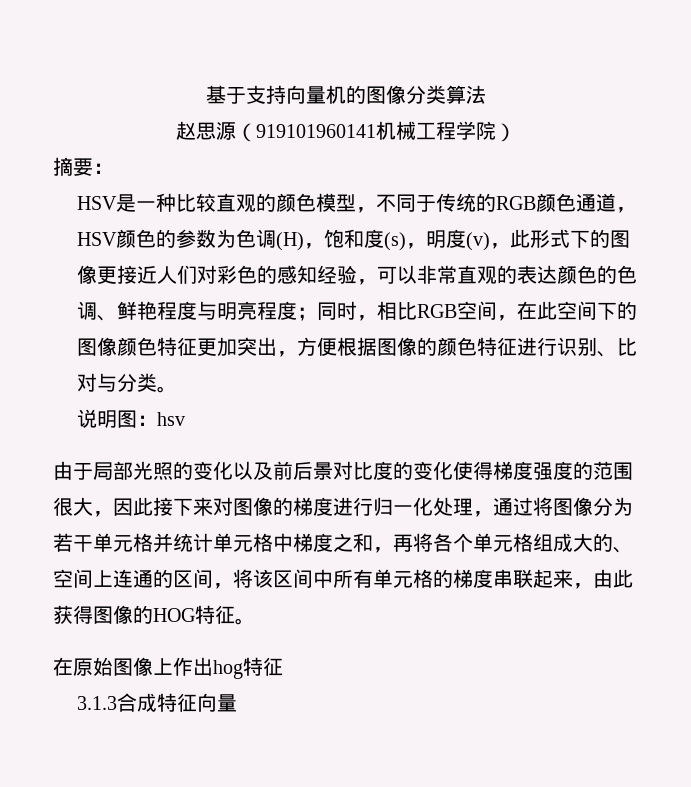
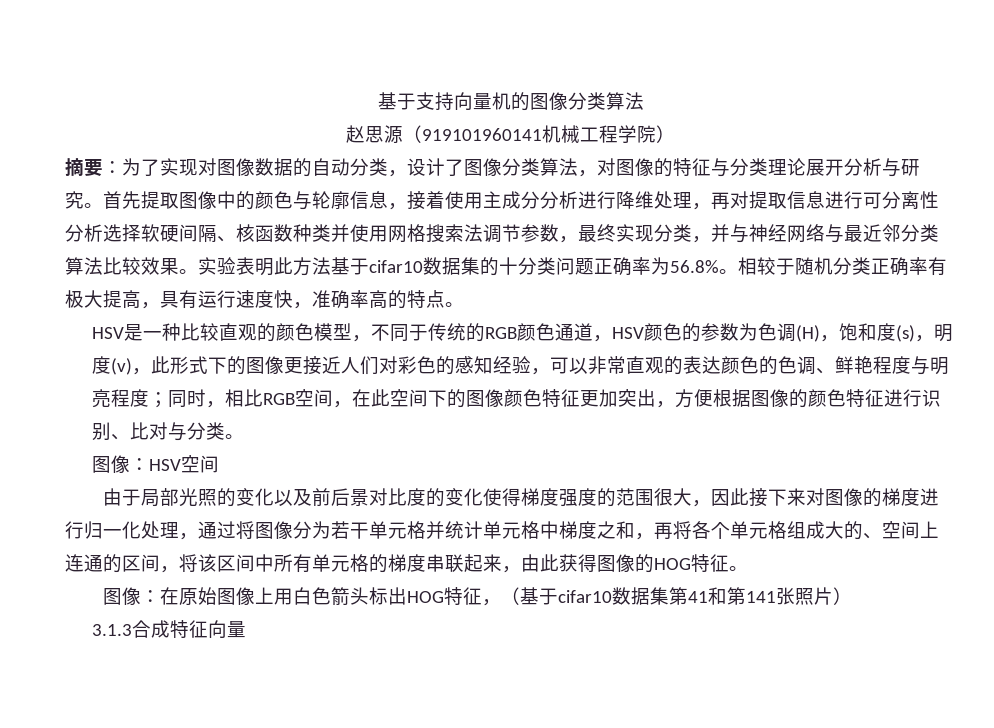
- 摘要：
+ 摘要：为了实现对图像数据的自动分类，设计了图像分类算法，对图像的特征与分类理论展开分析与研究。首先提取图像中的颜色与轮廓信息，接着使用主成分分析进行降维处理，再对提取信息进行可分离性分析选择软硬间隔、核函数种类并使用网格搜索法调节参数，最终实现分类，并与神经网络与最近邻分类算法比较效果。实验表明此方法基于cifar10数据集的十分类问题正确率为56.8%。相较于随机分类正确率有极大提高，具有运行速度快，准确率高的特点。
- 说明图：hsv
+ 图像：HSV空间
- 在原始图像上作出hog特征
+ 图像：在原始图像上用白色箭头标出HOG特征，（基于cifar10数据集第41和第141张照片）

